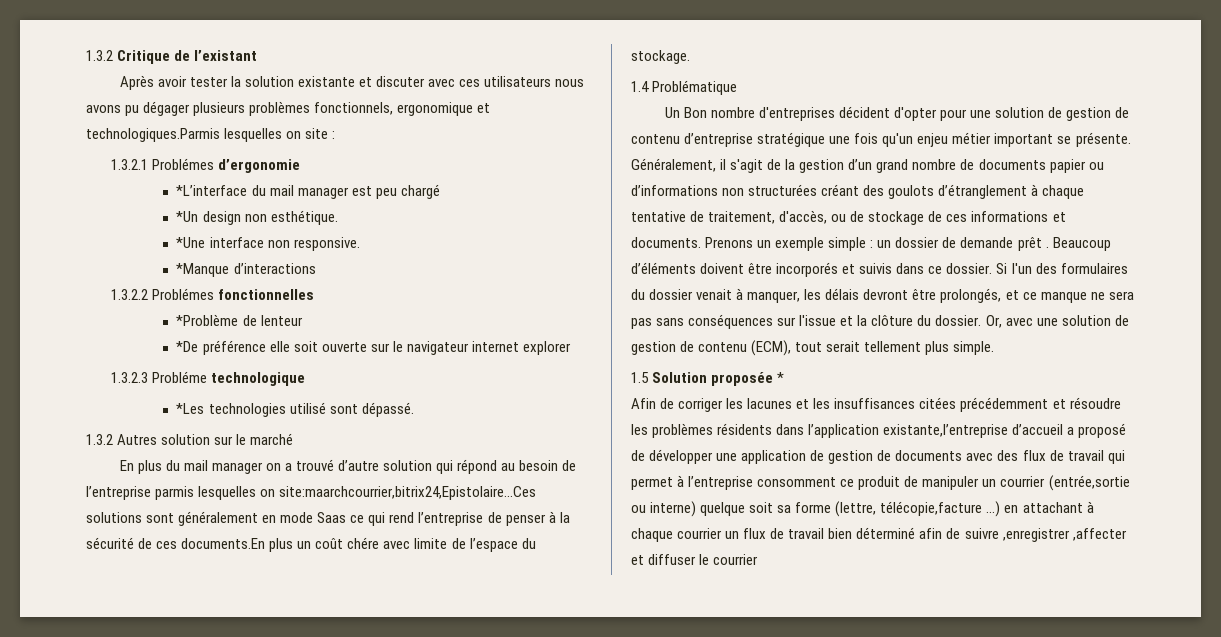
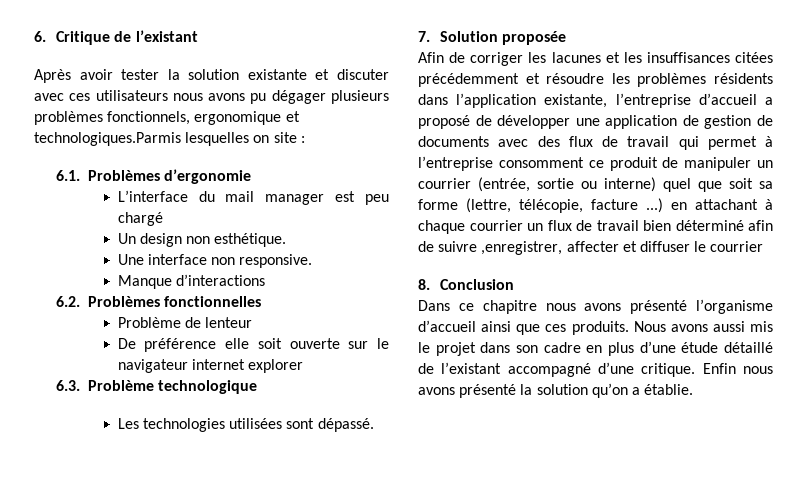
- 1.3.2 Critique de l’existant
+ 6. Critique de l’existant
- 1.3.2.1 Problémes d’ergonomie
+ 6.1. Problèmes d’ergonomie
- *L’interface du mail manager est peu chargé
+ L’interface du mail manager est peu chargé
- *Un design non esthétique.
+ Un design non esthétique.
- *Une interface non responsive.
+ Une interface non responsive.
- *Manque d’interactions
+ Manque d’interactions
- 1.3.2.2 Problémes fonctionnelles
+ 6.2. Problèmes fonctionnelles
- *Problème de lenteur
+ Problème de lenteur
- *De préférence elle soit ouverte sur le navigateur internet explorer
+ De préférence elle soit ouverte sur le navigateur internet explorer
- 1.3.2.3 Probléme technologique
+ 6.3. Problème technologique
- *Les technologies utilisé sont dépassé.
+ Les technologies utilisées sont dépassé.
- 1.3.2 Autres solution sur le marché
- En plus du mail manager on a trouvé d’autre solution qui répond au besoin de l’entreprise parmis lesquelles on site:maarchcourrier,bitrix24,Epistolaire...Ces solutions sont généralement en mode Saas ce qui rend l’entreprise de penser à la sécurité de ces documents.En plus un coût chére avec limite de l’espace du stockage.
- 1.4 Problématique
- Un Bon nombre d'entreprises décident d'opter pour une solution de gestion de contenu d’entreprise stratégique une fois qu'un enjeu métier important se présente. Généralement, il s'agit de la gestion d’un grand nombre de documents papier ou d’informations non structurées créant des goulots d’étranglement à chaque tentative de traitement, d'accès, ou de stockage de ces informations et documents. Prenons un exemple simple : un dossier de demande prêt . Beaucoup d’éléments doivent être incorporés et suivis dans ce dossier. Si l'un des formulaires du dossier venait à manquer, les délais devront être prolongés, et ce manque ne sera pas sans conséquences sur l'issue et la clôture du dossier. Or, avec une solution de gestion de contenu (ECM), tout serait tellement plus simple.
- 1.5 Solution proposée *
+ 7. Solution proposée
- Afin de corriger les lacunes et les insuffisances citées précédemment et résoudre les problèmes résidents dans l’application existante,l’entreprise d’accueil a proposé de développer une application de gestion de documents avec des flux de travail qui permet à l’entreprise consomment ce produit de manipuler un courrier (entrée,sortie ou interne) quelque soit sa forme (lettre, télécopie,facture ...) en attachant à chaque courrier un flux de travail bien déterminé afin de suivre ,enregistrer ,affecter et diffuser le courrier
+ Afin de corriger les lacunes et les insuffisances citées précédemment et résoudre les problèmes résidents dans l’application existante, l’entreprise d’accueil a proposé de développer une application de gestion de documents avec des flux de travail qui permet à l’entreprise consomment ce produit de manipuler un courrier (entrée, sortie ou interne) quel que soit sa forme (lettre, télécopie, facture ...) en attachant à chaque courrier un flux de travail bien déterminé afin de suivre ,enregistrer, affecter et diffuser le courrier
+ 8. Conclusion
+ Dans ce chapitre nous avons présenté l’organisme d’accueil ainsi que ces produits. Nous avons aussi mis le projet dans son cadre en plus d’une étude détaillé de l’existant accompagné d’une critique. Enfin nous avons présenté la solution qu’on a établie.

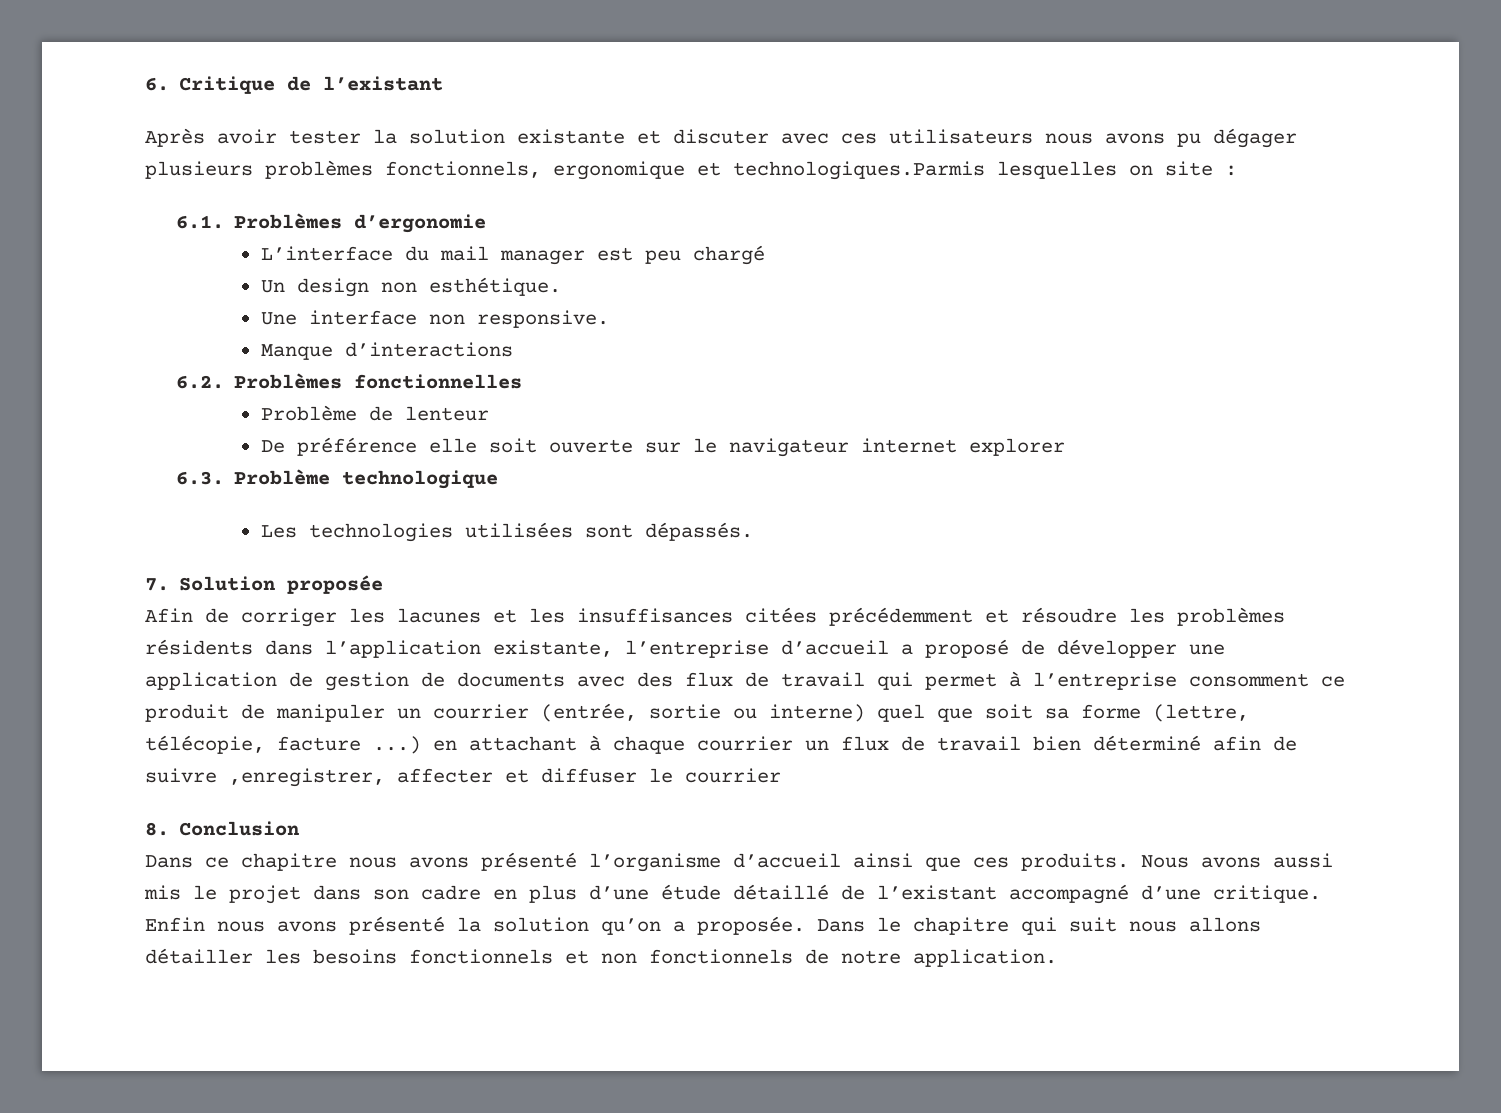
- Les technologies utilisées sont dépassé.
+ Les technologies utilisées sont dépassés.
- Enfin nous avons présenté la solution qu’on a établie.
+ Enfin nous avons présenté la solution qu’on a proposée. Dans le chapitre qui suit nous allons détailler les besoins fonctionnels et non fonctionnels de notre application.

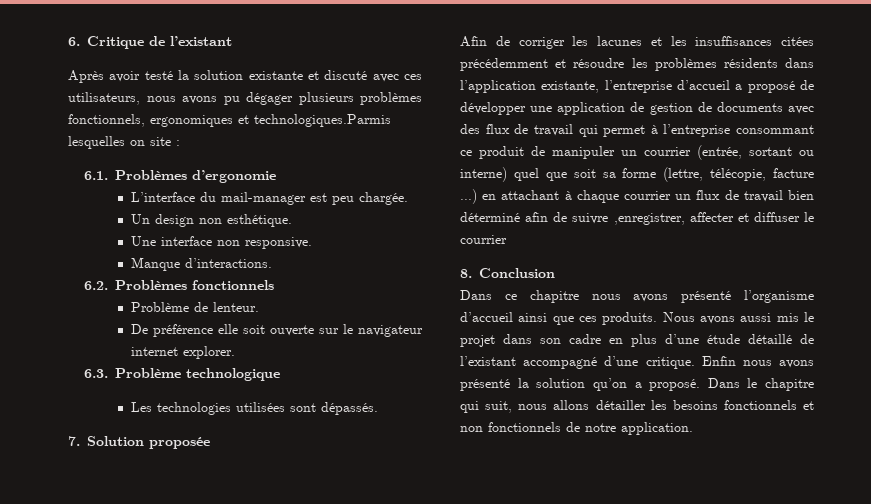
- Après avoir tester la solution existante et discuter avec ces utilisateurs nous avons pu dégager plusieurs problèmes fonctionnels, ergonomique et technologiques.Parmis lesquelles on site :
+ Après avoir testé la solution existante et discuté avec ces utilisateurs, nous avons pu dégager plusieurs problèmes fonctionnels, ergonomiques et technologiques.Parmis lesquelles on site :
- L’interface du mail manager est peu chargé
+ L’interface du mail-manager est peu chargée.
- Manque d’interactions
+ Manque d’interactions.
- 6.2. Problèmes fonctionnelles
+ 6.2. Problèmes fonctionnels
- Problème de lenteur
+ Problème de lenteur.
- De préférence elle soit ouverte sur le navigateur internet explorer
+ De préférence elle soit ouverte sur le navigateur internet explorer.
- Afin de corriger les lacunes et les insuffisances citées précédemment et résoudre les problèmes résidents dans l’application existante, l’entreprise d’accueil a proposé de développer une application de gestion de documents avec des flux de travail qui permet à l’entreprise consomment ce produit de manipuler un courrier (entrée, sortie ou interne) quel que soit sa forme (lettre, télécopie, facture ...) en attachant à chaque courrier un flux de travail bien déterminé afin de suivre ,enregistrer, affecter et diffuser le courrier
+ Afin de corriger les lacunes et les insuffisances citées précédemment et résoudre les problèmes résidents dans l’application existante, l’entreprise d’accueil a proposé de développer une application de gestion de documents avec des flux de travail qui permet à l’entreprise consommant ce produit de manipuler un courrier (entrée, sortant ou interne) quel que soit sa forme (lettre, télécopie, facture ...) en attachant à chaque courrier un flux de travail bien déterminé afin de suivre ,enregistrer, affecter et diffuser le courrier
- Enfin nous avons présenté la solution qu’on a proposée.
+ Enfin nous avons présenté la solution qu’on a proposé.
- Dans le chapitre qui suit nous allons détailler les besoins fonctionnels et non fonctionnels de notre application.
+ Dans le chapitre qui suit, nous allons détailler les besoins fonctionnels et non fonctionnels de notre application.

